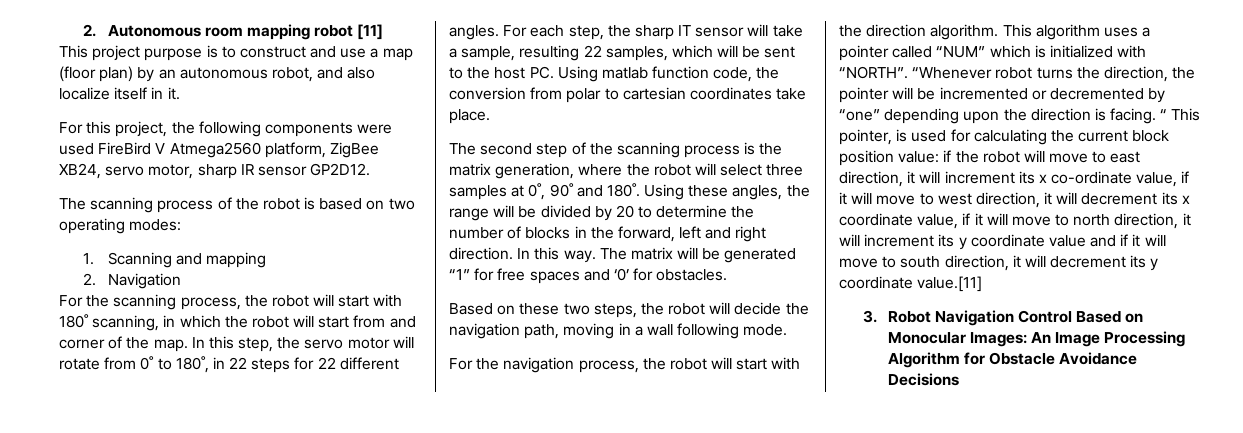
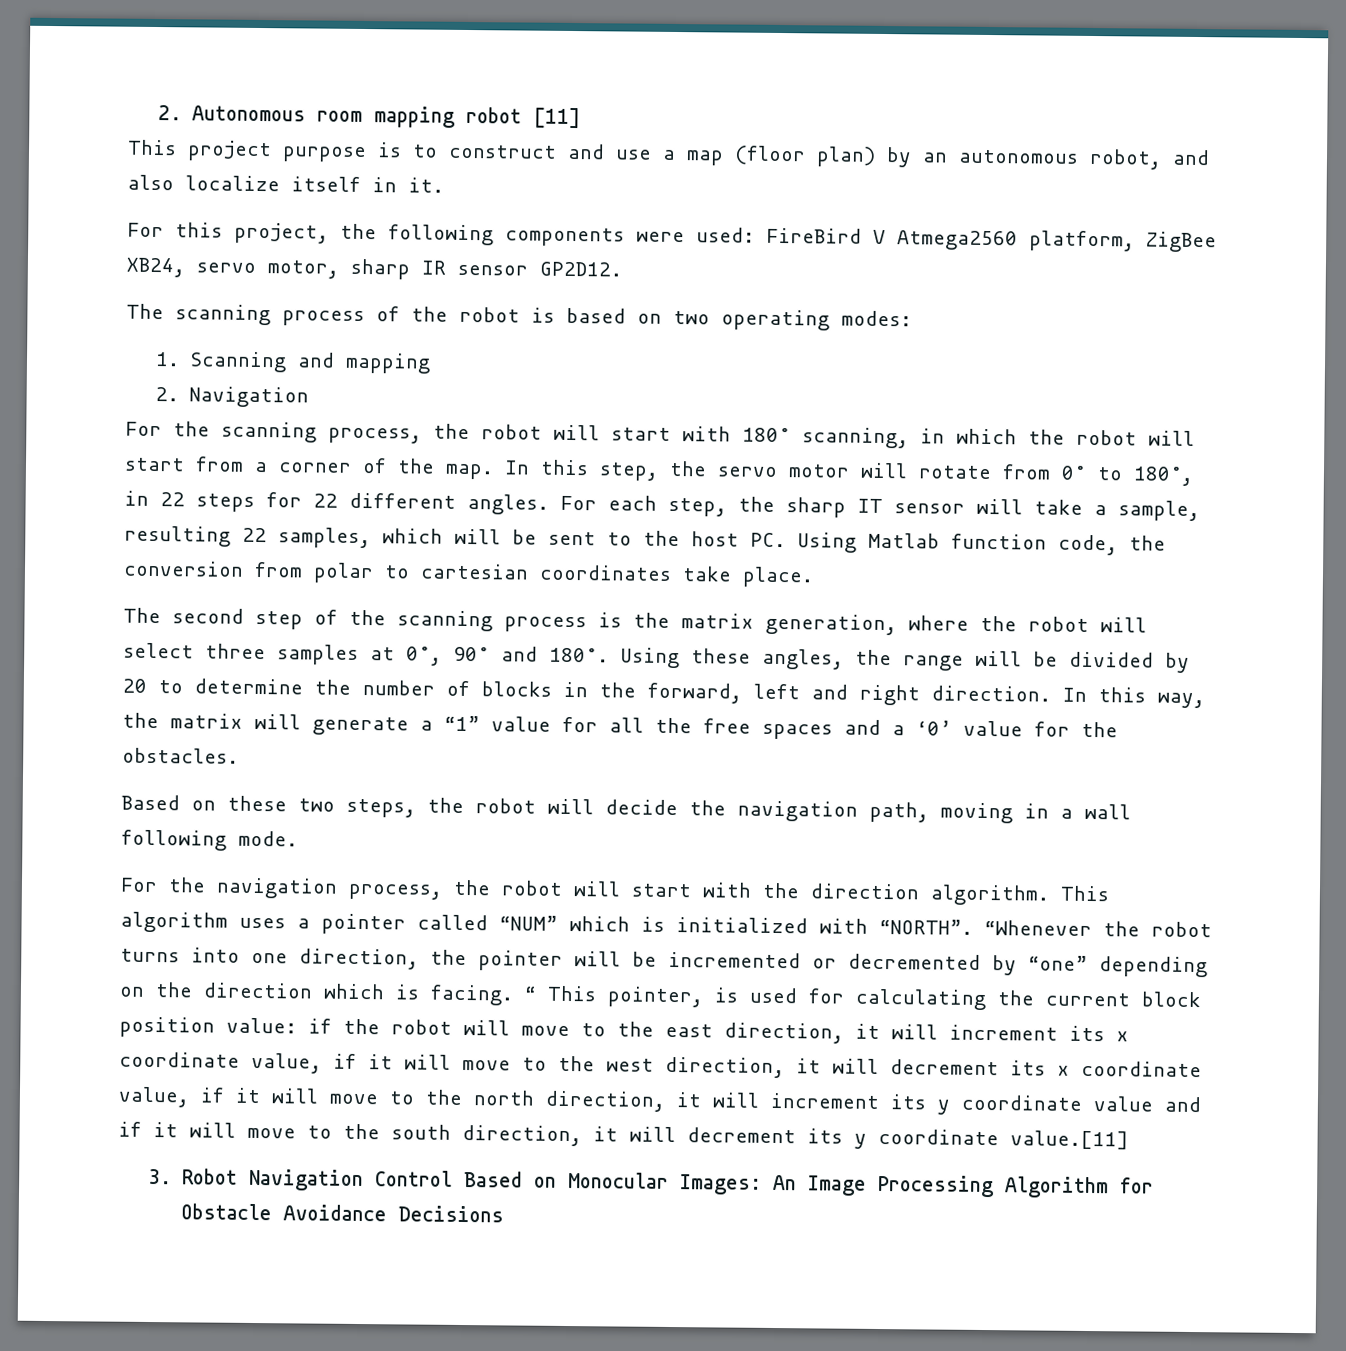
- For this project, the following components were used FireBird V Atmega2560 platform, ZigBee XB24, servo motor, sharp IR sensor GP2D12.
+ For this project, the following components were used: FireBird V Atmega2560 platform, ZigBee XB24, servo motor, sharp IR sensor GP2D12.
- For the scanning process, the robot will start with 180˚ scanning, in which the robot will start from and corner of the map.
+ For the scanning process, the robot will start with 180˚ scanning, in which the robot will start from a corner of the map.
- For each step, the sharp IT sensor will take a sample, resulting 22 samples, which will be sent to the host PC. Using matlab function code, the conversion from polar to cartesian coordinates take place.
+ For each step, the sharp IT sensor will take a sample, resulting 22 samples, which will be sent to the host PC. Using Matlab function code, the conversion from polar to cartesian coordinates take place.
- In this way. The matrix will be generated “1” for free spaces and ‘0’ for obstacles.
+ In this way, the matrix will generate a “1” value for all the free spaces and a ‘0’ value for the obstacles.
- “Whenever robot turns the direction, the pointer will be incremented or decremented by “one” depending upon the direction is facing.
+ “Whenever the robot turns into one direction, the pointer will be incremented or decremented by “one” depending on the direction which is facing.
- if the robot will move to east direction, it will increment its x co-ordinate value, if it will move to west direction, it will decrement its x coordinate value, if it will move to north direction, it will increment its y coordinate value and if it will move to south direction, it will decrement its y coordinate value.[11]
+ if the robot will move to the east direction, it will increment its x coordinate value, if it will move to the west direction, it will decrement its x coordinate value, if it will move to the north direction, it will increment its y coordinate value and if it will move to the south direction, it will decrement its y coordinate value.[11]

